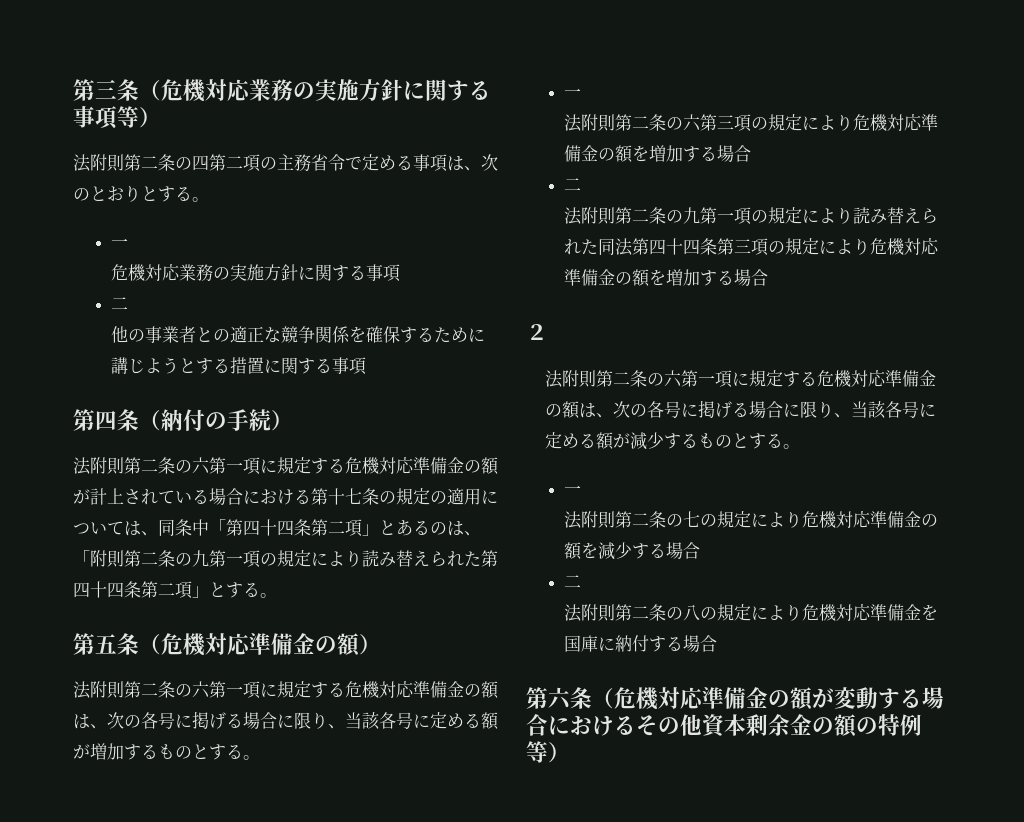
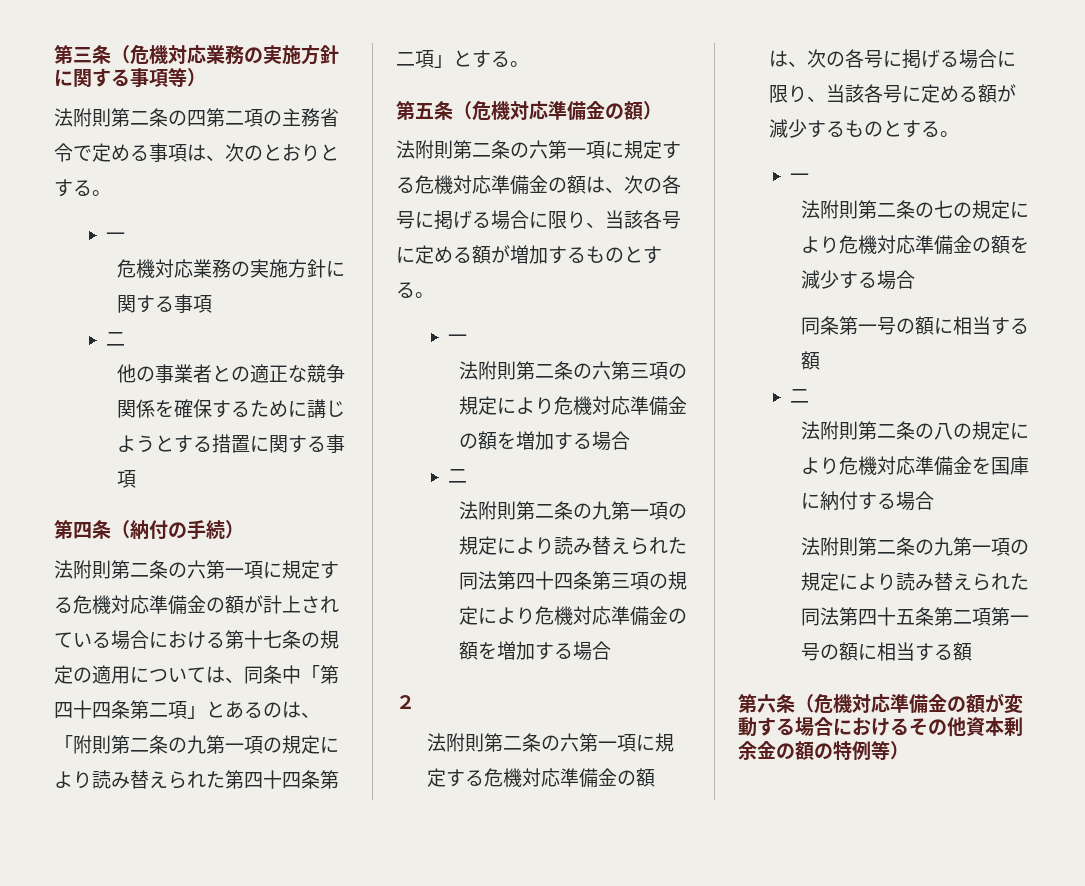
+ 同条第一号の額に相当する額
+ 法附則第二条の九第一項の規定により読み替えられた同法第四十五条第二項第一号の額に相当する額

